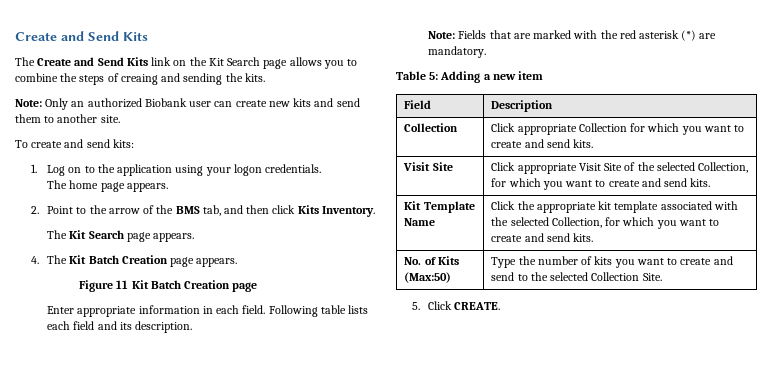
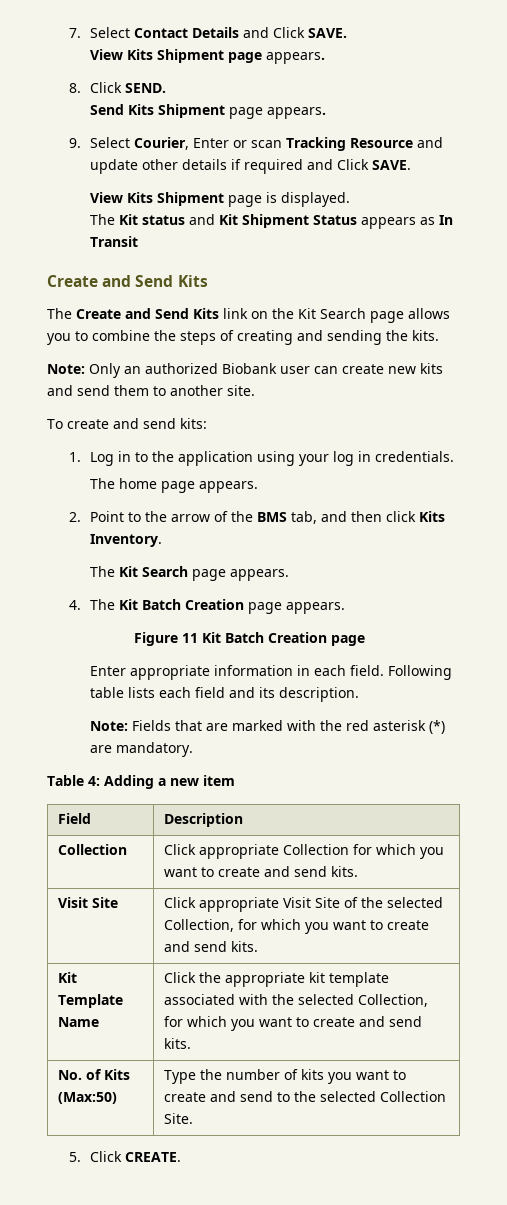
+ 7. Select Contact Details and Click SAVE.
+ View Kits Shipment page appears.
+ 8. Click SEND.
+ Send Kits Shipment page appears.
+ 9. Select Courier, Enter or scan Tracking Resource and update other details if required and Click SAVE.
+ View Kits Shipment page is displayed.
+ The Kit status and Kit Shipment Status appears as In Transit
- The Create and Send Kits link on the Kit Search page allows you to combine the steps of creaing and sending the kits.
+ The Create and Send Kits link on the Kit Search page allows you to combine the steps of creating and sending the kits.
- 1. Log on to the application using your logon credentials.
+ 1. Log in to the application using your log in credentials.
- Table 5: Adding a new item
+ Table 4: Adding a new item

